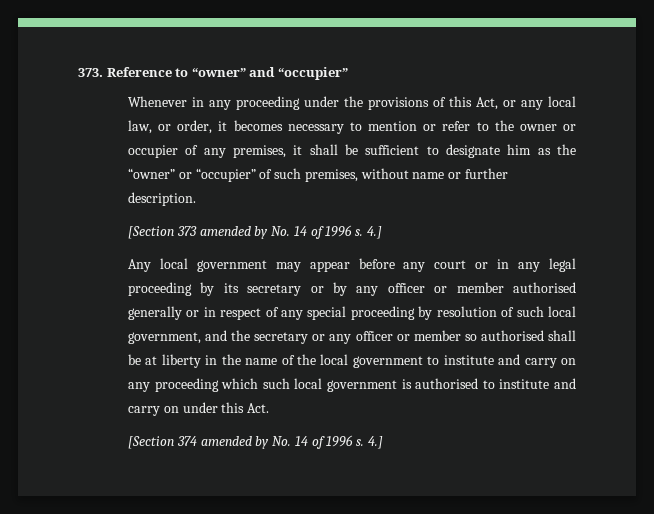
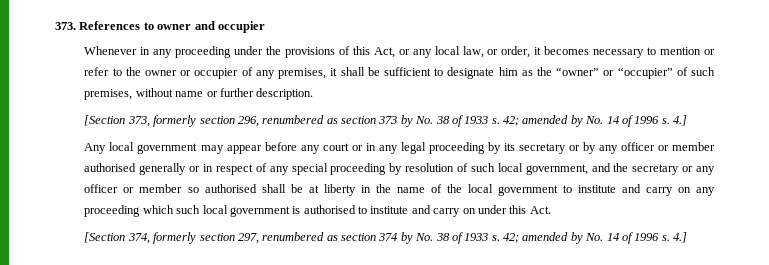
- 373. Reference to “owner” and “occupier”
+ 373. References to owner and occupier
- [Section 373 amended by No. 14 of 1996 s.
+ [Section 373, formerly section 296, renumbered as section 373 by No. 38 of 1933 s. 42; amended by No. 14 of 1996 s.
- [Section 374 amended by No. 14 of 1996 s.
+ [Section 374, formerly section 297, renumbered as section 374 by No. 38 of 1933 s. 42; amended by No. 14 of 1996 s.

